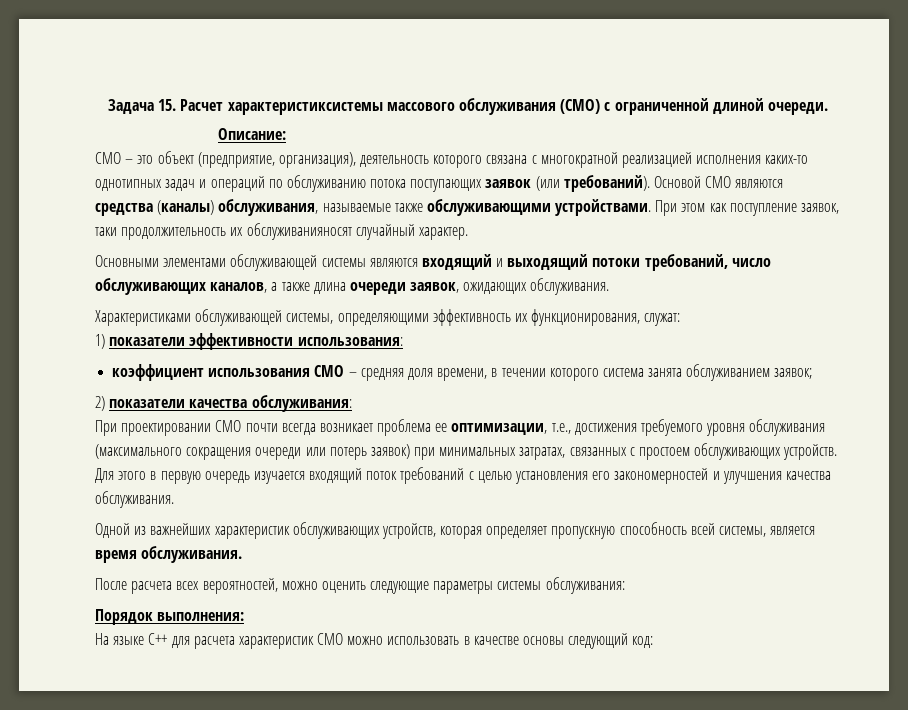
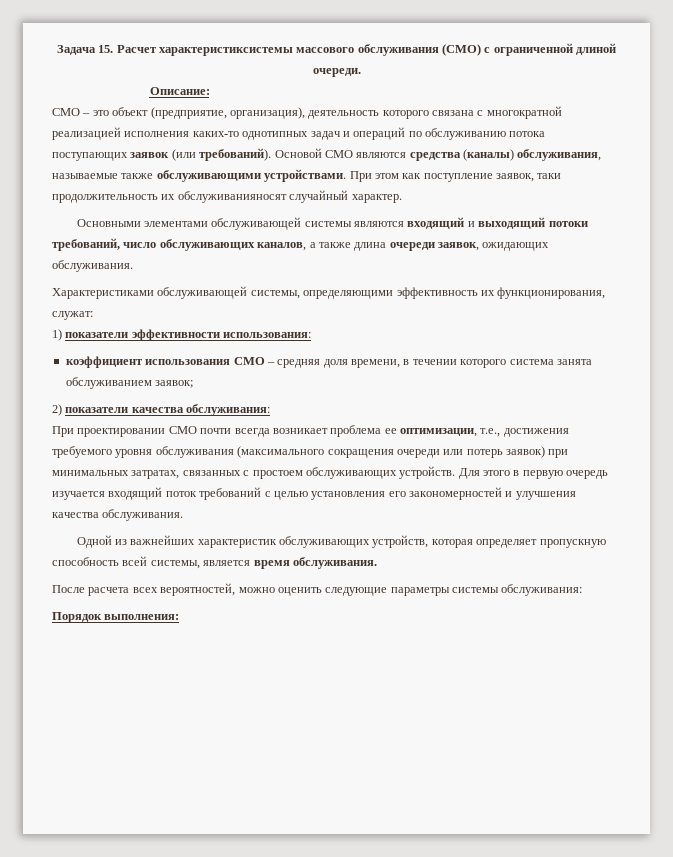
- На языке C++ для расчета характеристик СМО можно использовать в качестве основы следующий код:

